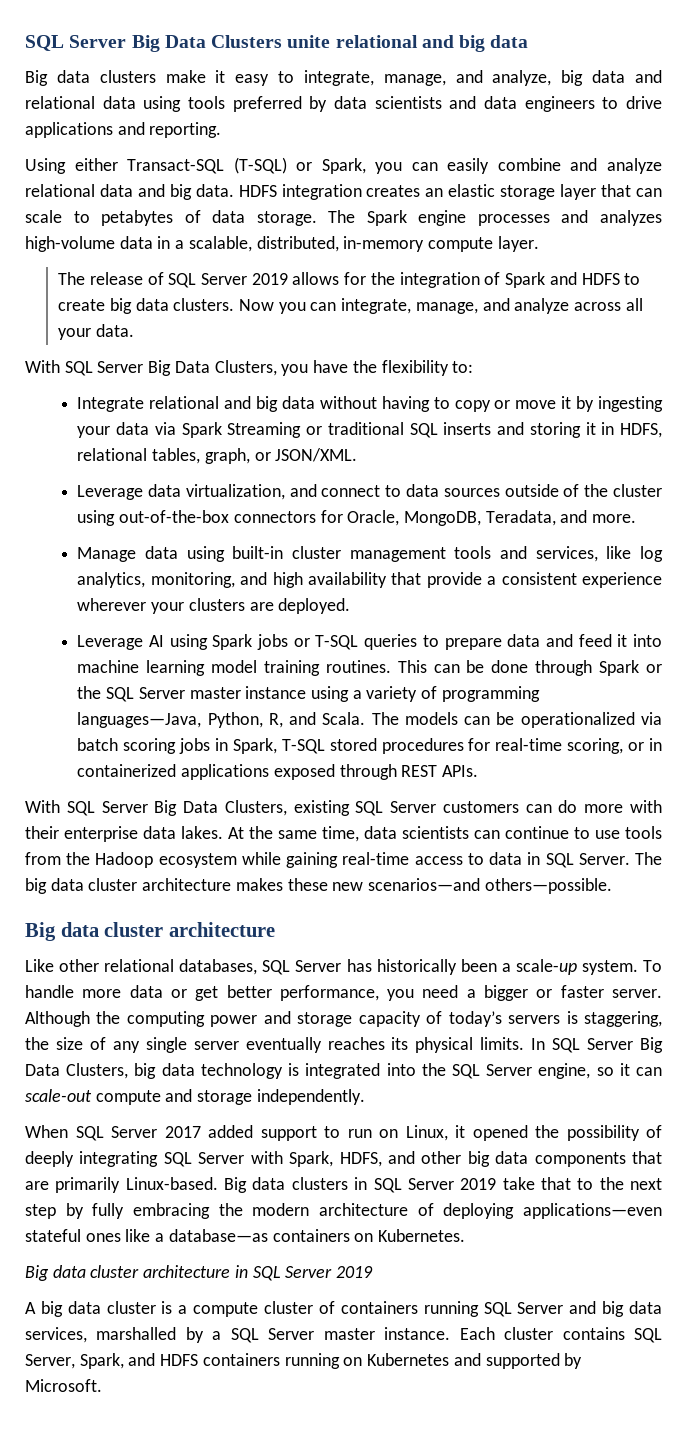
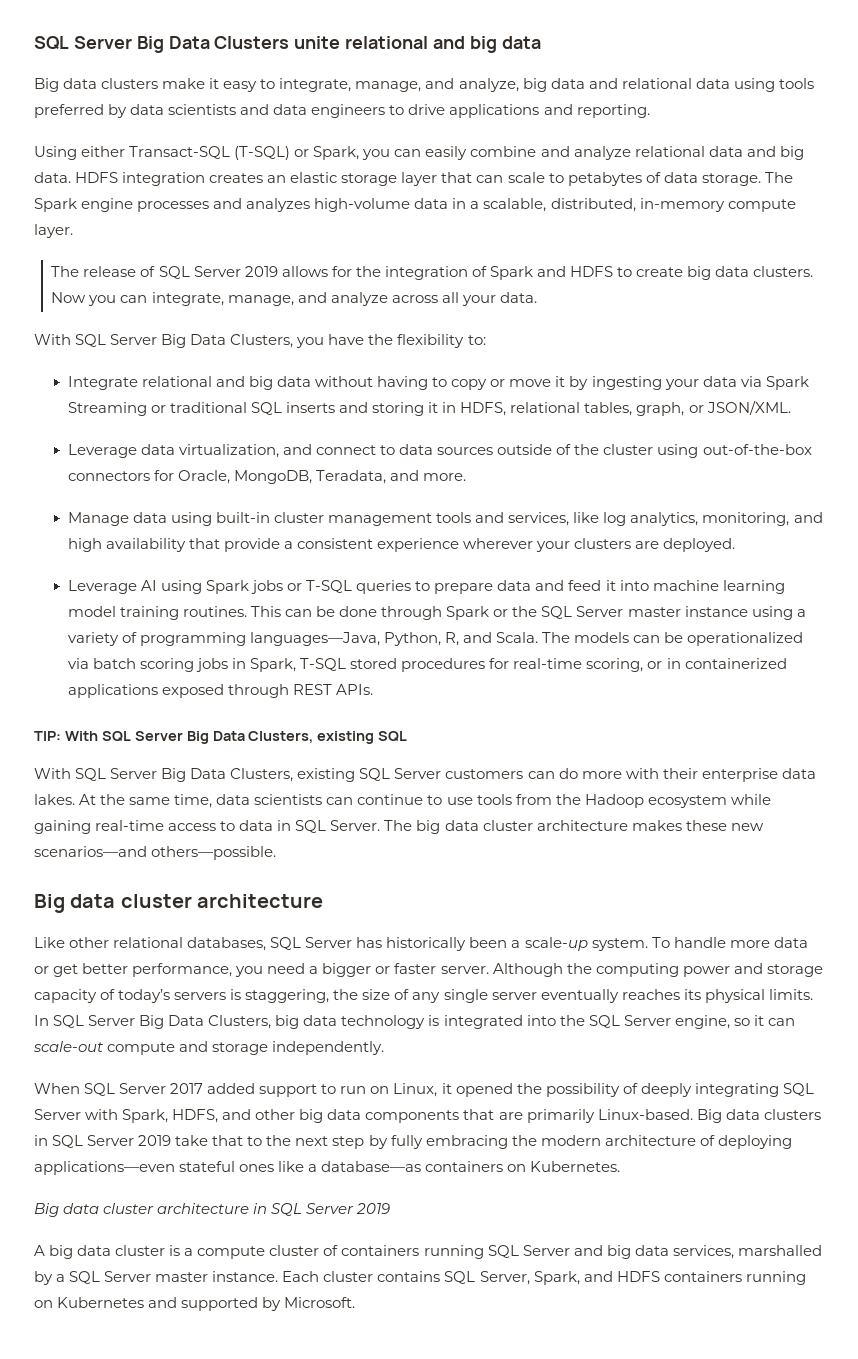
+ TIP: With SQL Server Big Data Clusters, existing SQL

